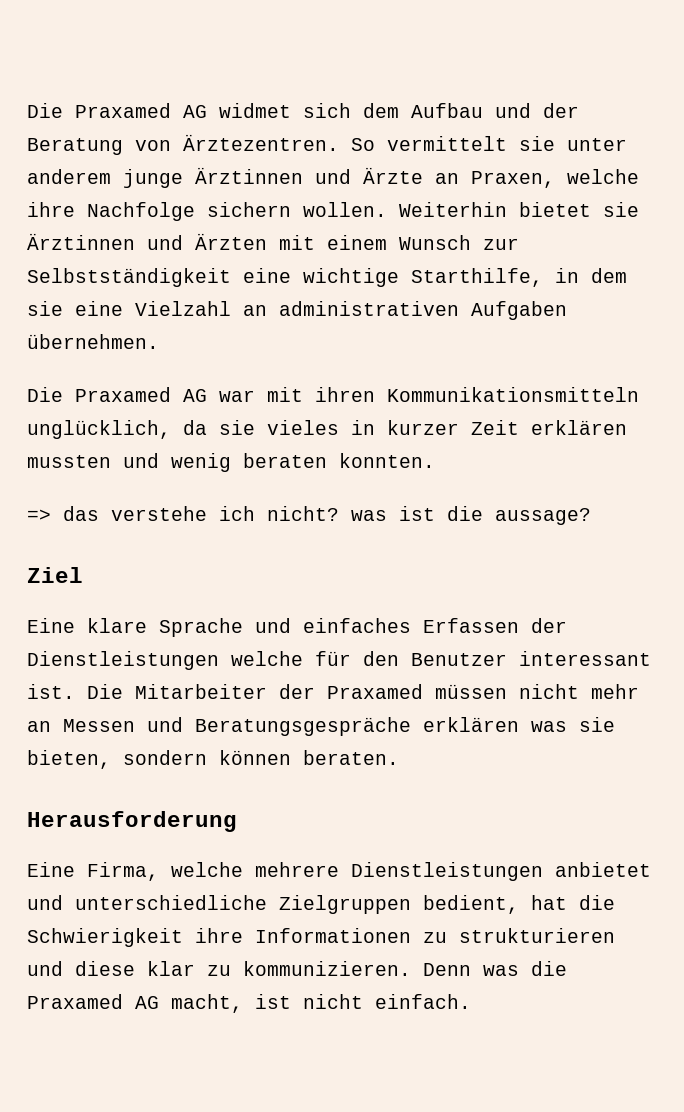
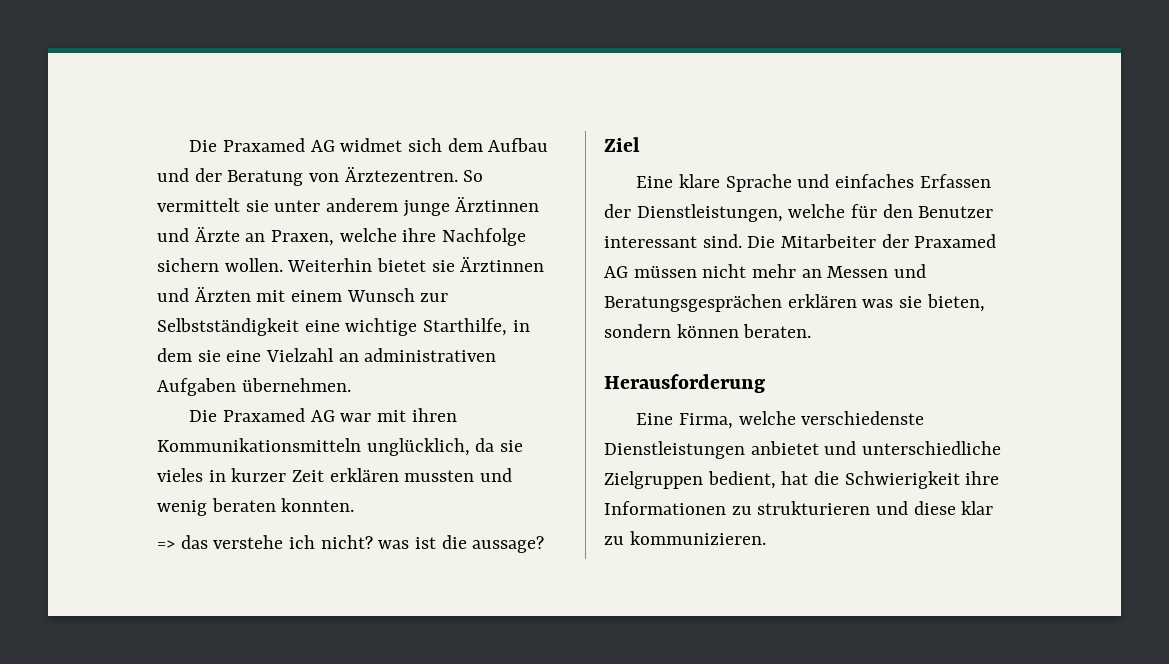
- Eine klare Sprache und einfaches Erfassen der Dienstleistungen welche für den Benutzer interessant ist.
+ Eine klare Sprache und einfaches Erfassen der Dienstleistungen, welche für den Benutzer interessant sind.
- Die Mitarbeiter der Praxamed müssen nicht mehr an Messen und Beratungsgespräche erklären was sie bieten, sondern können beraten.
+ Die Mitarbeiter der Praxamed AG müssen nicht mehr an Messen und Beratungsgesprächen erklären was sie bieten, sondern können beraten.
- Eine Firma, welche mehrere Dienstleistungen anbietet und unterschiedliche Zielgruppen bedient, hat die Schwierigkeit ihre Informationen zu strukturieren und diese klar zu kommunizieren. Denn was die Praxamed AG macht, ist nicht einfach.
+ Eine Firma, welche verschiedenste Dienstleistungen anbietet und unterschiedliche Zielgruppen bedient, hat die Schwierigkeit ihre Informationen zu strukturieren und diese klar zu kommunizieren.

